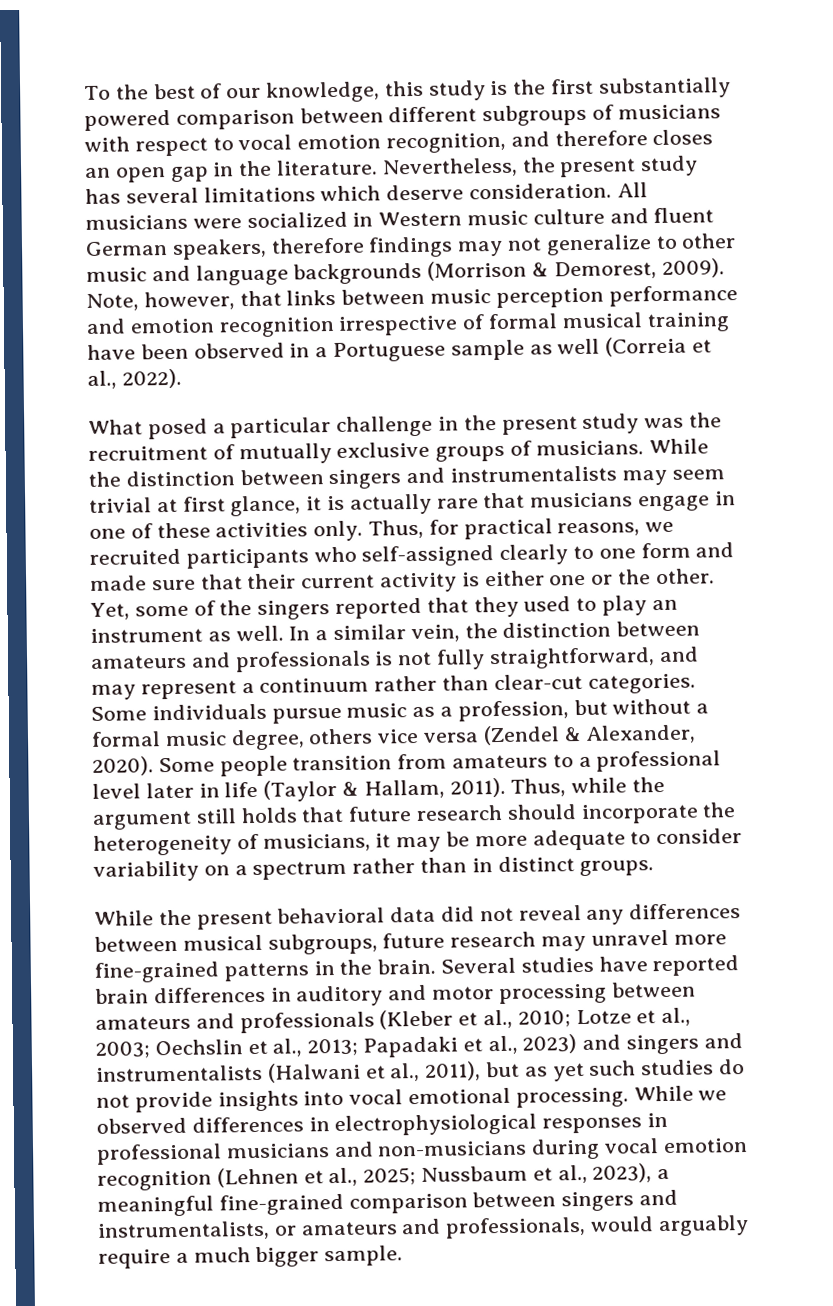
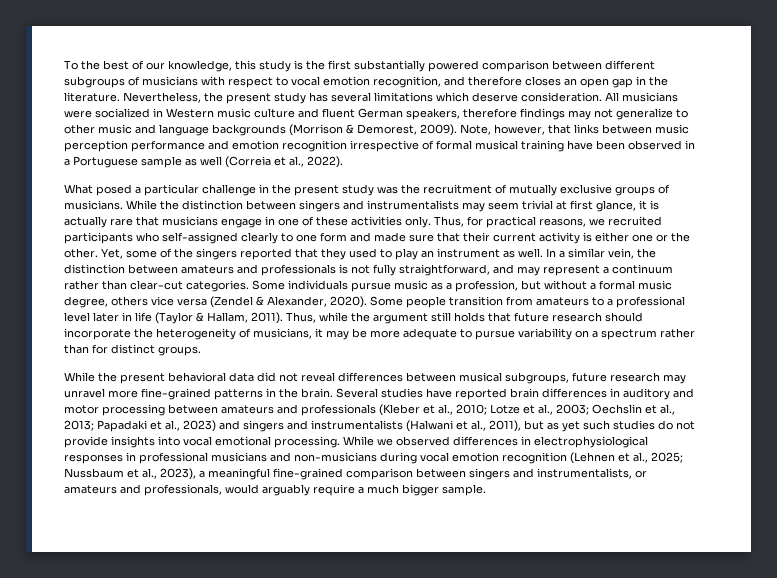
- Thus, while the argument still holds that future research should incorporate the heterogeneity of musicians, it may be more adequate to consider variability on a spectrum rather than in distinct groups.
+ Thus, while the argument still holds that future research should incorporate the heterogeneity of musicians, it may be more adequate to pursue variability on a spectrum rather than for distinct groups.
- While the present behavioral data did not reveal any differences between musical subgroups, future research may unravel more fine-grained patterns in the brain.
+ While the present behavioral data did not reveal differences between musical subgroups, future research may unravel more fine-grained patterns in the brain.

